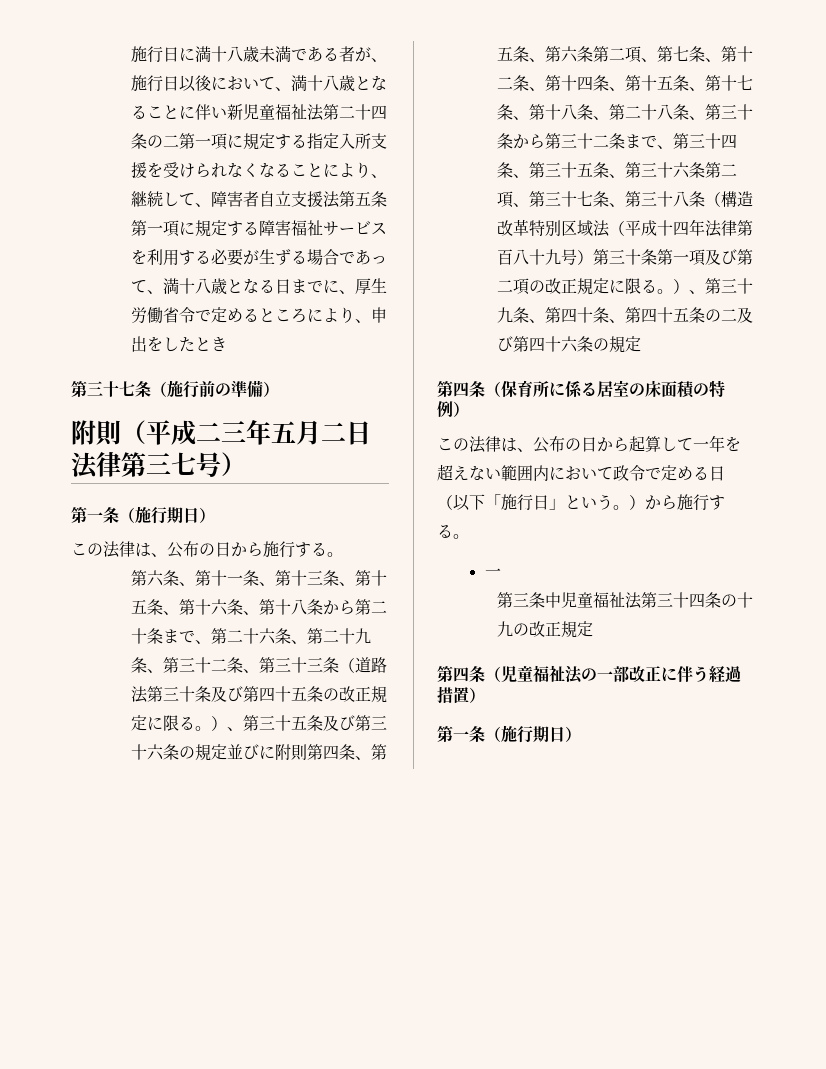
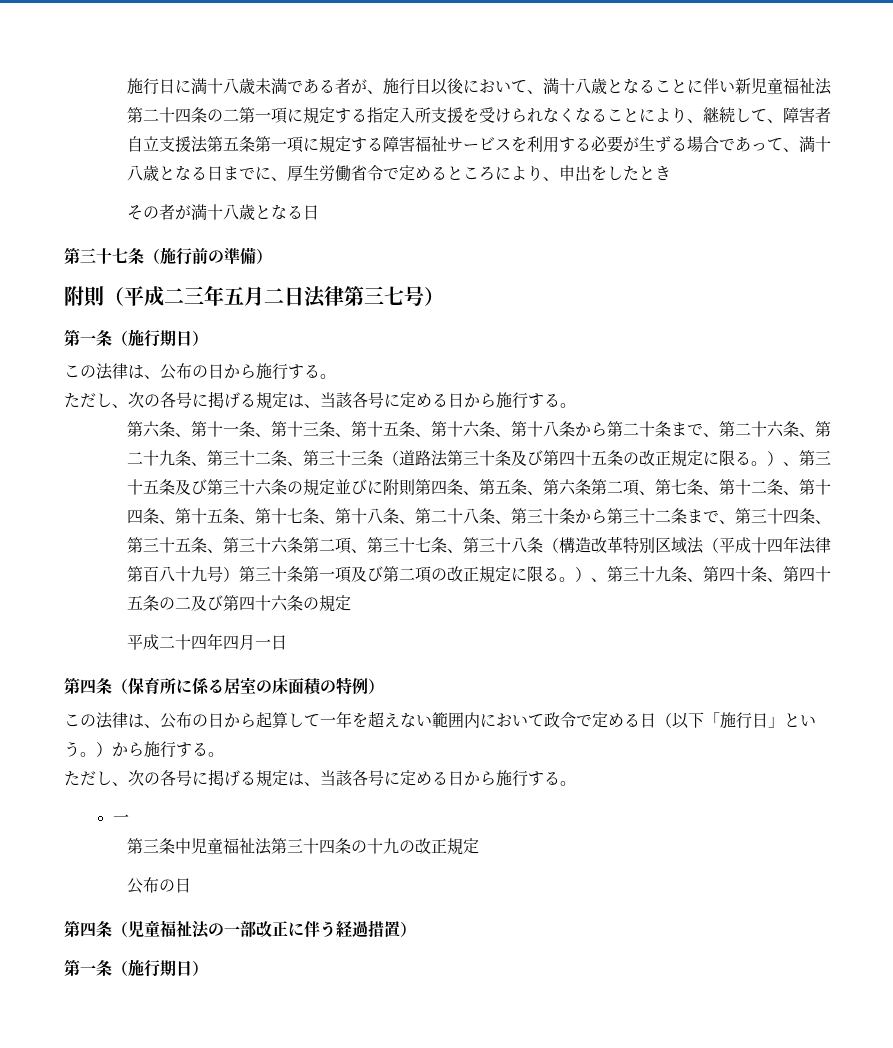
+ その者が満十八歳となる日
  この法律は、公布の日から施行する。
+ ただし、次の各号に掲げる規定は、当該各号に定める日から施行する。
+ 平成二十四年四月一日
  この法律は、公布の日から起算して一年を超えない範囲内において政令で定める日（以下「施行日」という。）から施行する。
+ ただし、次の各号に掲げる規定は、当該各号に定める日から施行する。
  第三条中児童福祉法第三十四条の十九の改正規定
+ 公布の日

